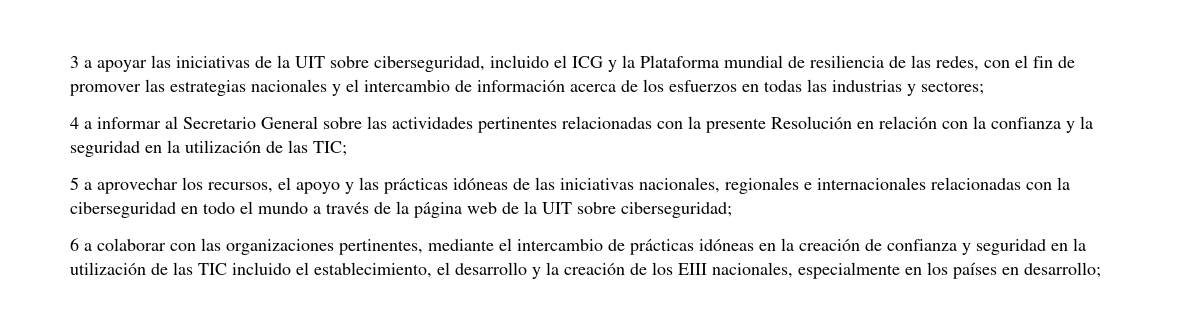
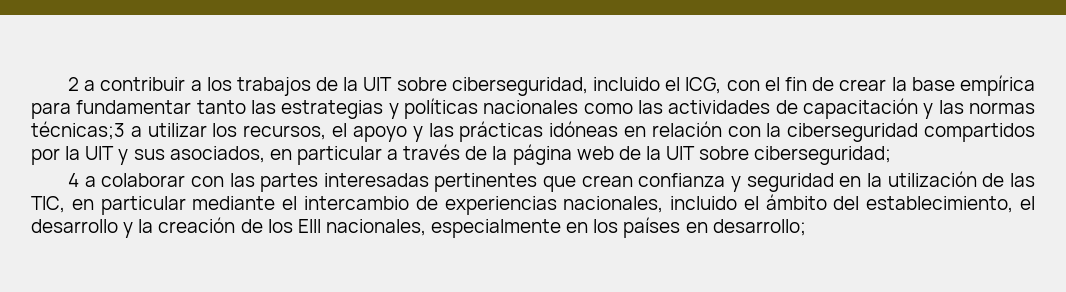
- 3 a apoyar las iniciativas de la UIT sobre ciberseguridad, incluido el ICG y la Plataforma mundial de resiliencia de las redes, con el fin de promover las estrategias nacionales y el intercambio de información acerca de los esfuerzos en todas las industrias y sectores;
- 4 a informar al Secretario General sobre las actividades pertinentes relacionadas con la presente Resolución en relación con la confianza y la seguridad en la utilización de las TIC;
- 5 a aprovechar los recursos, el apoyo y las prácticas idóneas de las iniciativas nacionales, regionales e internacionales relacionadas con la ciberseguridad en todo el mundo a través de la página web de la UIT sobre ciberseguridad;
+ 2 a contribuir a los trabajos de la UIT sobre ciberseguridad, incluido el ICG, con el fin de crear la base empírica para fundamentar tanto las estrategias y políticas nacionales como las actividades de capacitación y las normas técnicas;3 a utilizar los recursos, el apoyo y las prácticas idóneas en relación con la ciberseguridad compartidos por la UIT y sus asociados, en particular a través de la página web de la UIT sobre ciberseguridad;
- 6 a colaborar con las organizaciones pertinentes, mediante el intercambio de prácticas idóneas en la creación de confianza y seguridad en la utilización de las TIC incluido el establecimiento, el desarrollo y la creación de los EIII nacionales, especialmente en los países en desarrollo;
+ 4 a colaborar con las partes interesadas pertinentes que crean confianza y seguridad en la utilización de las TIC, en particular mediante el intercambio de experiencias nacionales, incluido el ámbito del establecimiento, el desarrollo y la creación de los EIII nacionales, especialmente en los países en desarrollo;

